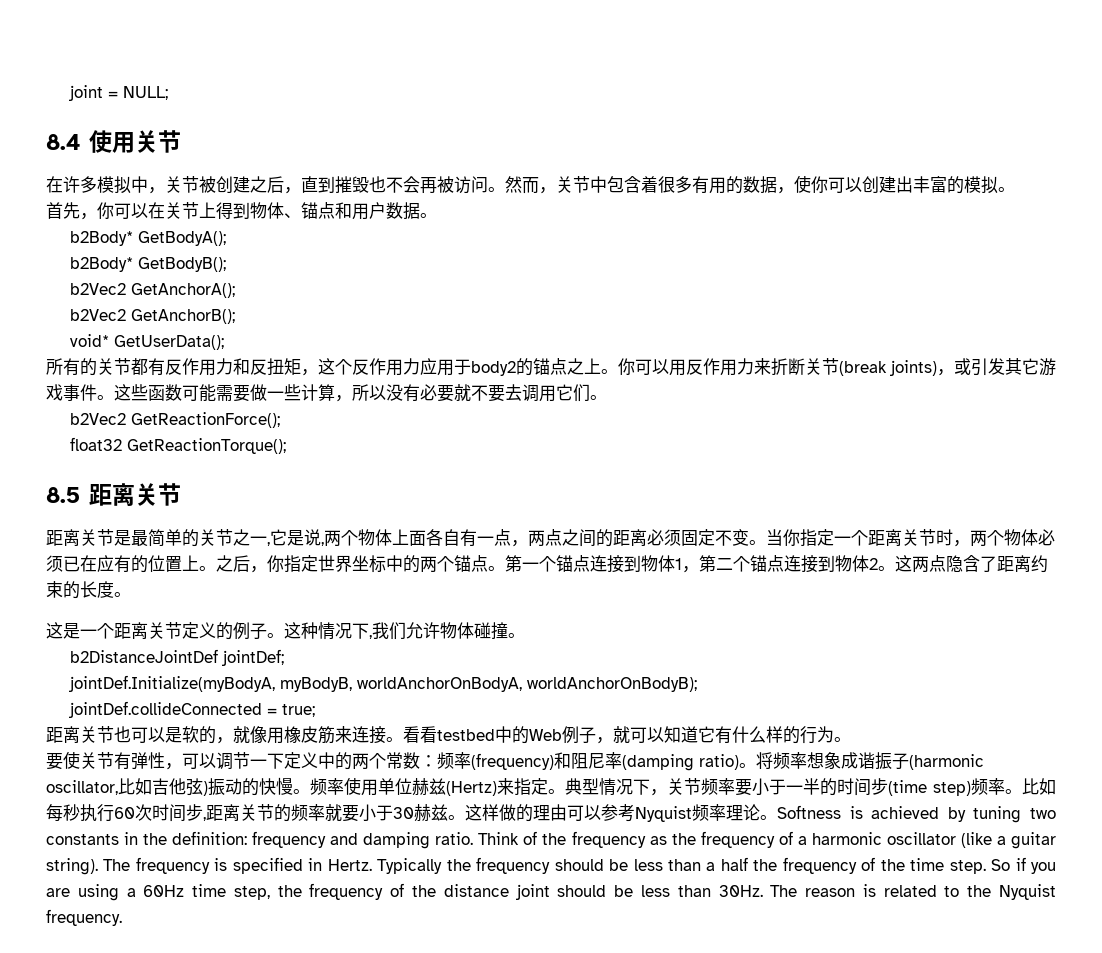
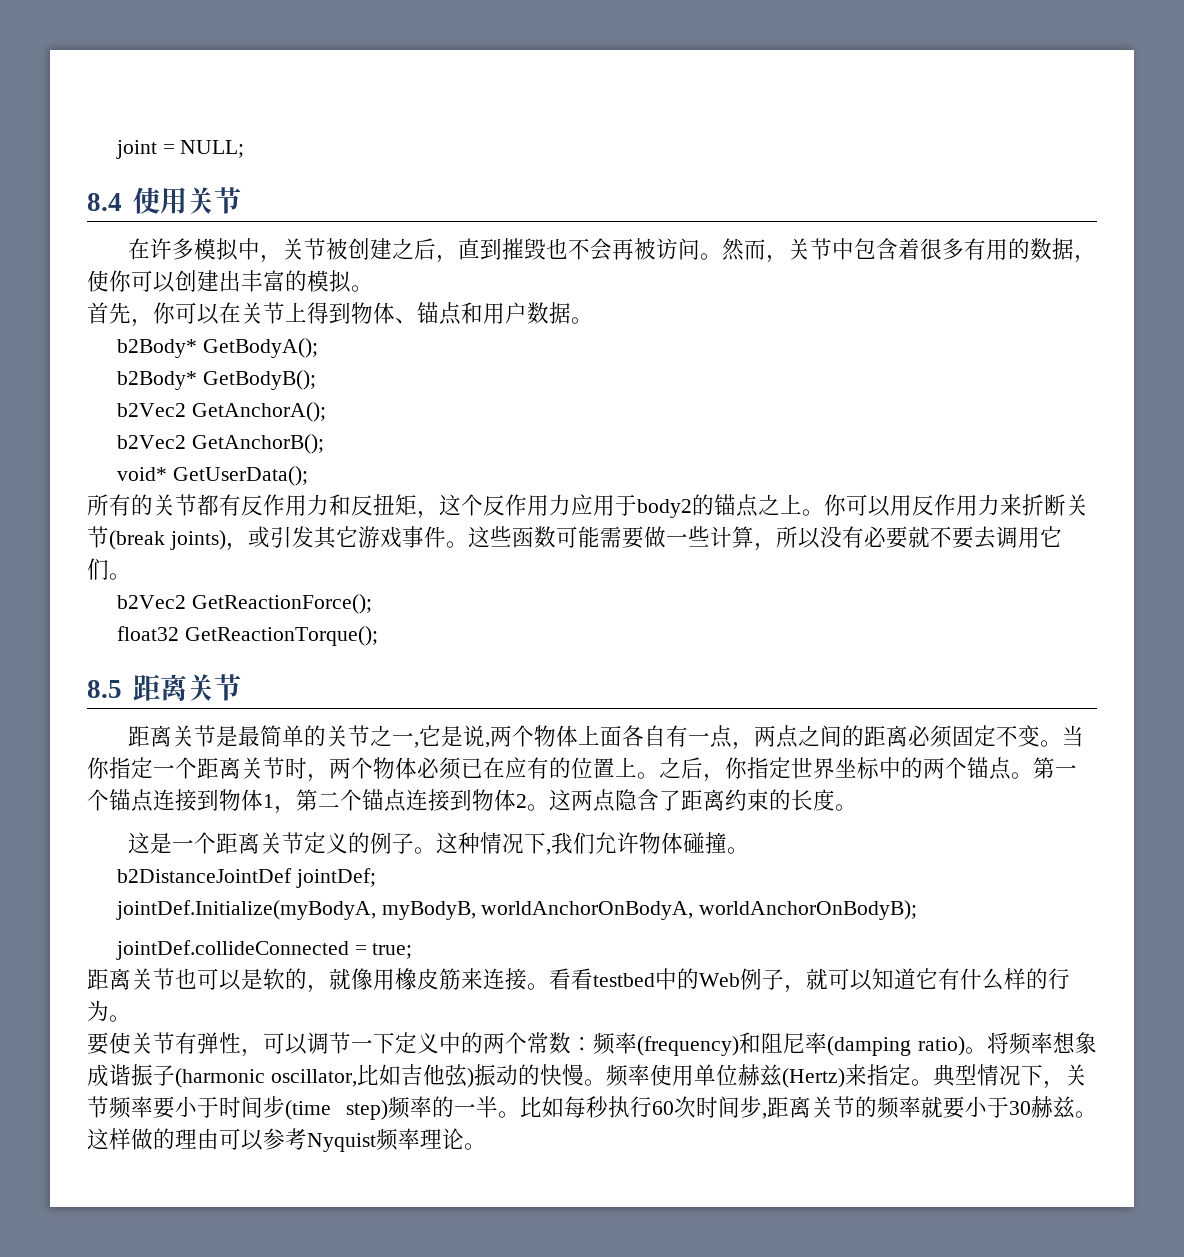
- 典型情况下，关节频率要小于一半的时间步(time step)频率。
+ 典型情况下，关节频率要小于时间步(time step)频率的一半。
- Softness is achieved by tuning two constants in the definition: frequency and damping ratio. Think of the frequency as the frequency of a harmonic oscillator (like a guitar string). The frequency is specified in Hertz. Typically the frequency should be less than a half the frequency of the time step. So if you are using a 60Hz time step, the frequency of the distance joint should be less than 30Hz. The reason is related to the Nyquist frequency.

